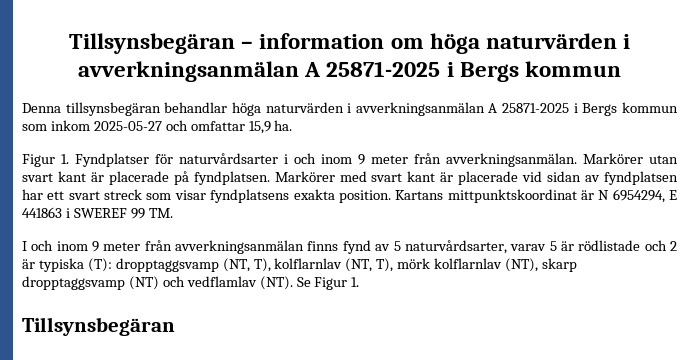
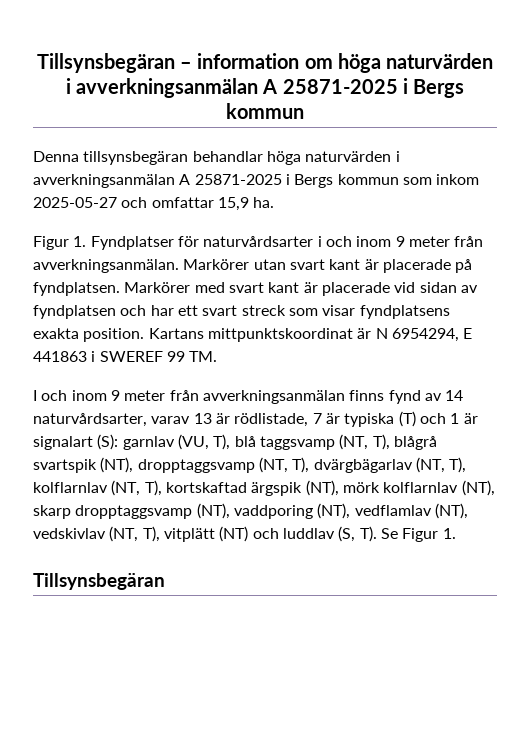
- Markörer med svart kant är placerade vid sidan av fyndplatsen har ett svart streck som visar fyndplatsens exakta position.
+ Markörer med svart kant är placerade vid sidan av fyndplatsen och har ett svart streck som visar fyndplatsens exakta position.
- I och inom 9 meter från avverkningsanmälan finns fynd av 5 naturvårdsarter, varav 5 är rödlistade och 2 är typiska (T): dropptaggsvamp (NT, T), kolflarnlav (NT, T), mörk kolflarnlav (NT), skarp dropptaggsvamp (NT) och vedflamlav (NT). Se Figur 1.
+ I och inom 9 meter från avverkningsanmälan finns fynd av 14 naturvårdsarter, varav 13 är rödlistade, 7 är typiska (T) och 1 är signalart (S): garnlav (VU, T), blå taggsvamp (NT, T), blågrå svartspik (NT), dropptaggsvamp (NT, T), dvärgbägarlav (NT, T), kolflarnlav (NT, T), kortskaftad ärgspik (NT), mörk kolflarnlav (NT), skarp dropptaggsvamp (NT), vaddporing (NT), vedflamlav (NT), vedskivlav (NT, T), vitplätt (NT) och luddlav (S, T). Se Figur 1.

